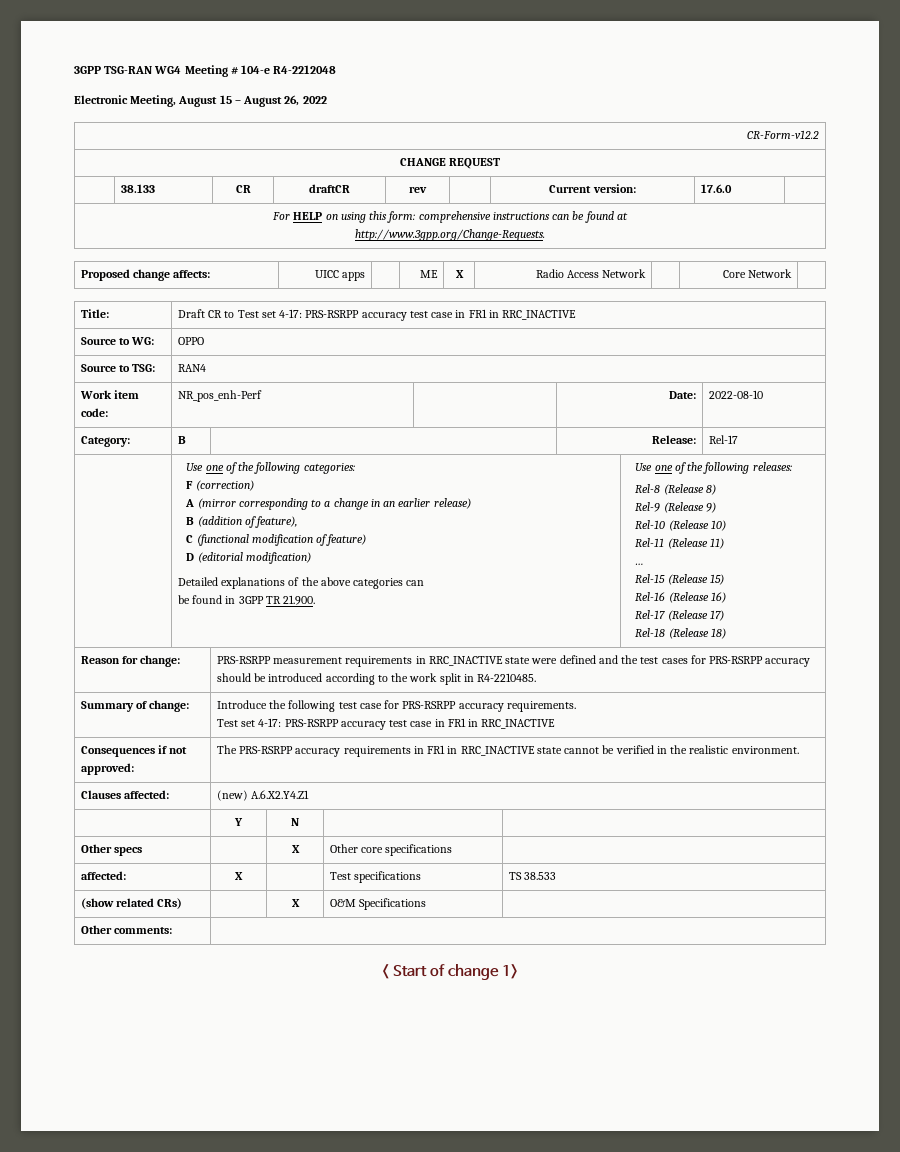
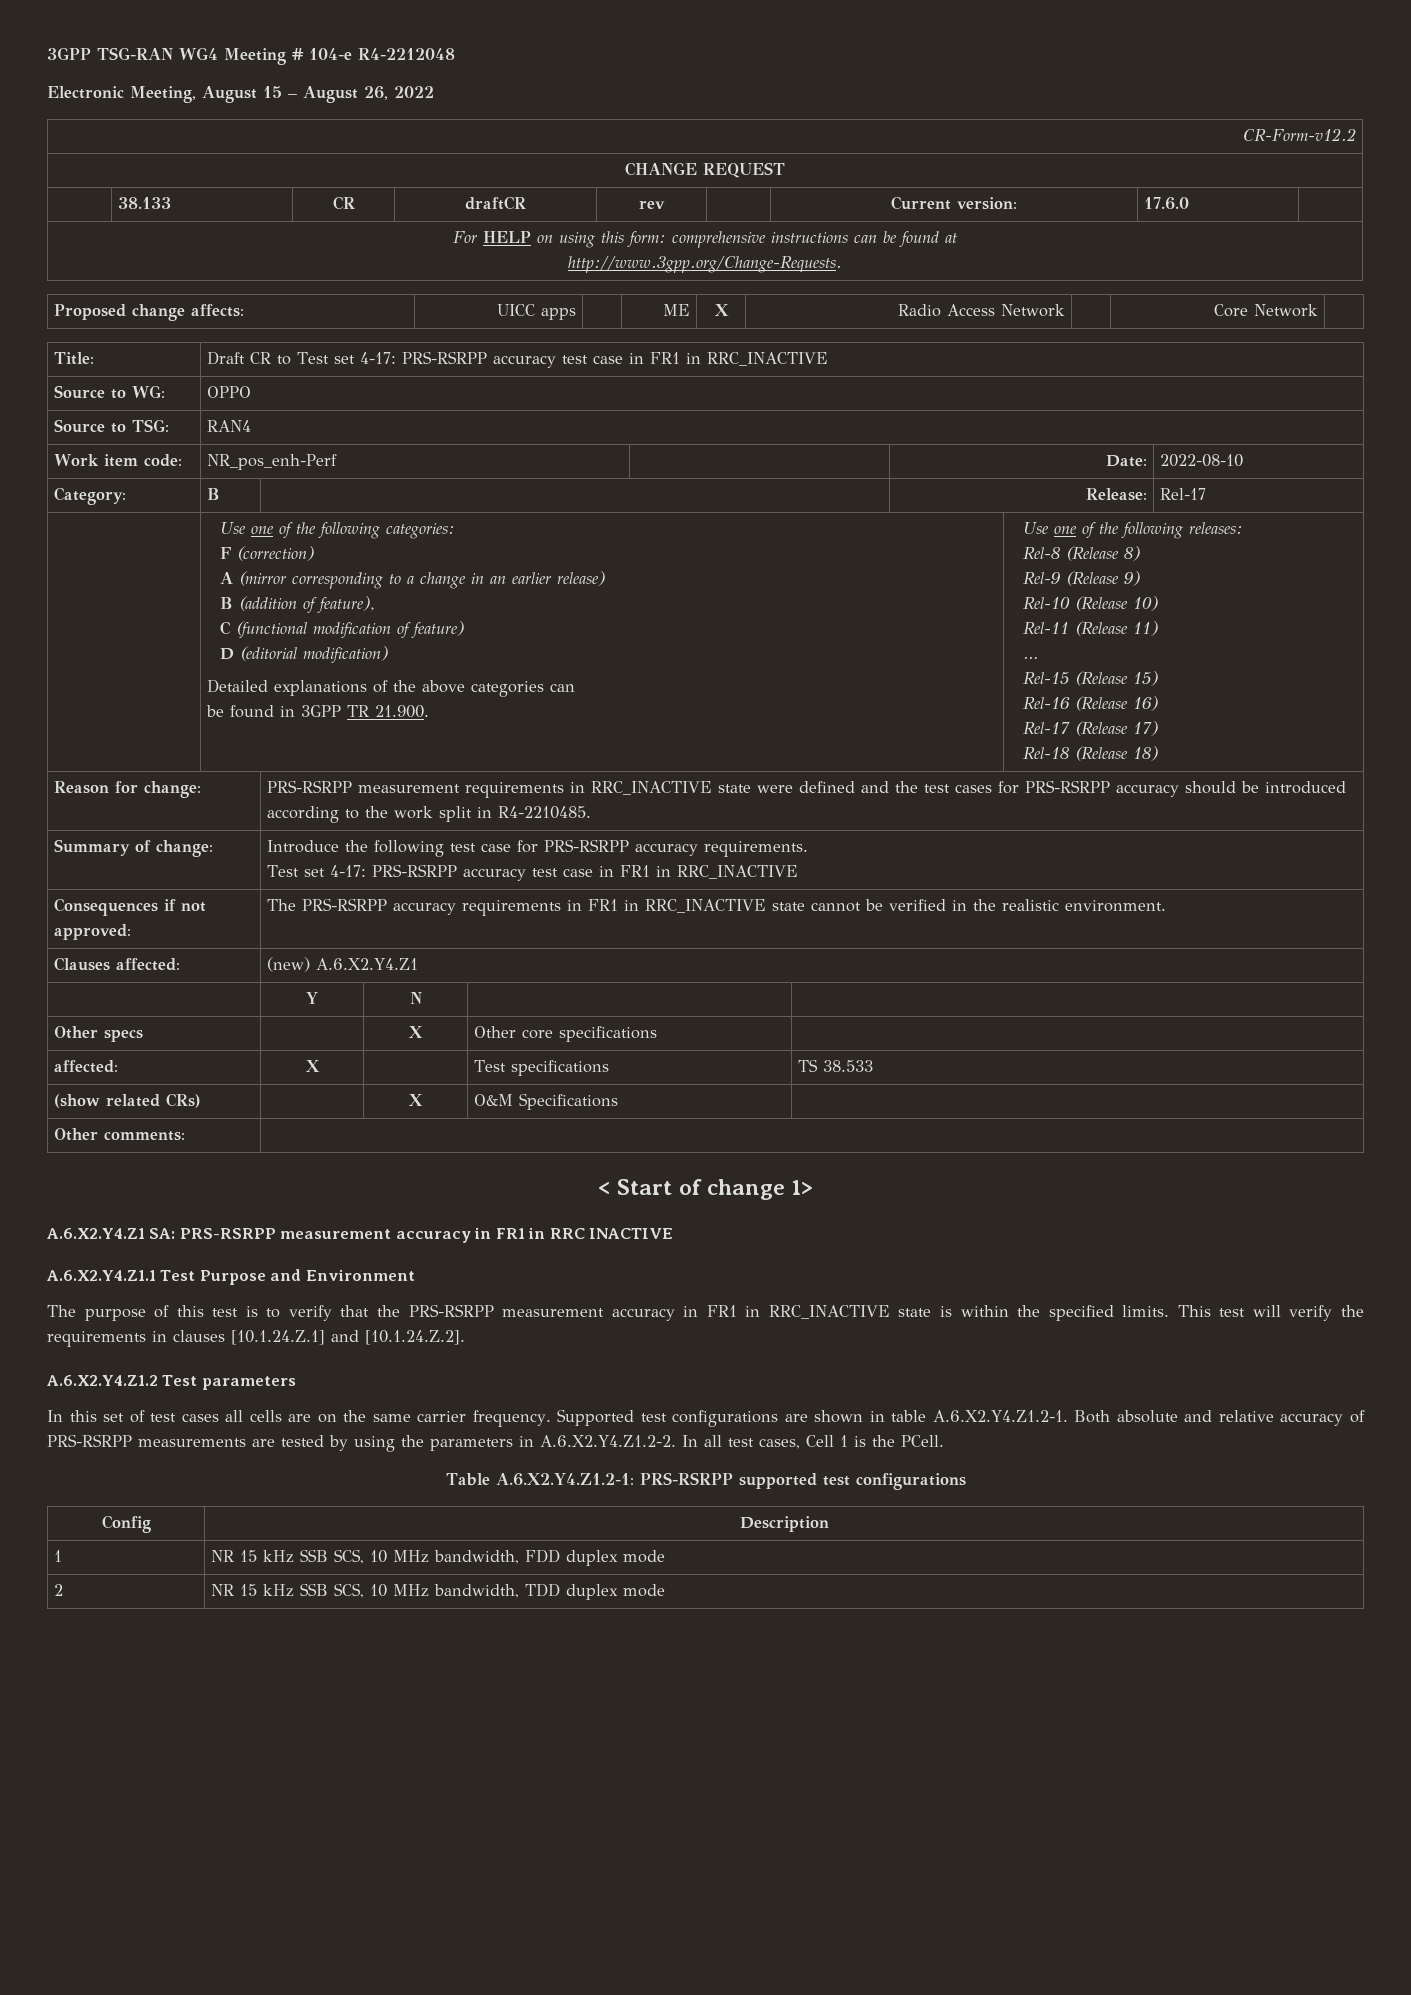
+ A.6.X2.Y4.Z1 SA: PRS-RSRPP measurement accuracy in FR1 in RRC INACTIVE
+ A.6.X2.Y4.Z1.1 Test Purpose and Environment
+ The purpose of this test is to verify that the PRS-RSRPP measurement accuracy in FR1 in RRC_INACTIVE state is within the specified limits. This test will verify the requirements in clauses [10.1.24.Z.1] and [10.1.24.Z.2].
+ A.6.X2.Y4.Z1.2 Test parameters
+ In this set of test cases all cells are on the same carrier frequency. Supported test configurations are shown in table A.6.X2.Y4.Z1.2-1. Both absolute and relative accuracy of PRS-RSRPP measurements are tested by using the parameters in A.6.X2.Y4.Z1.2-2. In all test cases, Cell 1 is the PCell.
+ Table A.6.X2.Y4.Z1.2-1: PRS-RSRPP supported test configurations
+ Config | Description
+ 1 | NR 15 kHz SSB SCS, 10 MHz bandwidth, FDD duplex mode
+ 2 | NR 15 kHz SSB SCS, 10 MHz bandwidth, TDD duplex mode

